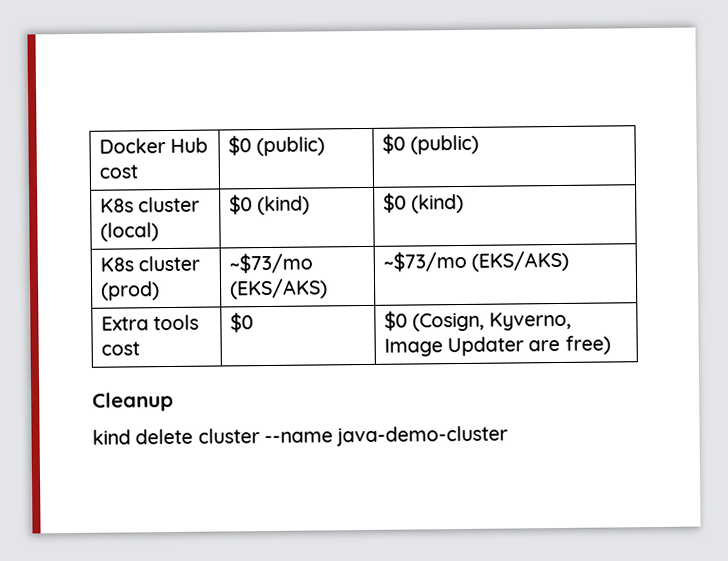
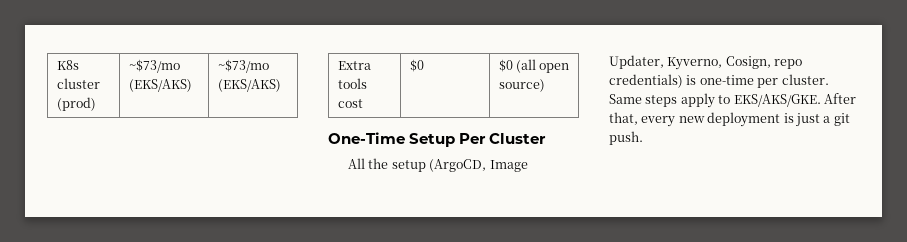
- Docker Hub cost | $0 (public) | $0 (public)
- K8s cluster (local) | $0 (kind) | $0 (kind)
- Extra tools cost | $0 | $0 (Cosign, Kyverno, Image Updater are free)
- Cleanup
- kind delete cluster --name java-demo-cluster
+ Extra tools cost | $0 | $0 (all open source)
+ One-Time Setup Per Cluster
+ All the setup (ArgoCD, Image Updater, Kyverno, Cosign, repo credentials) is one-time per cluster. Same steps apply to EKS/AKS/GKE. After that, every new deployment is just a git push.

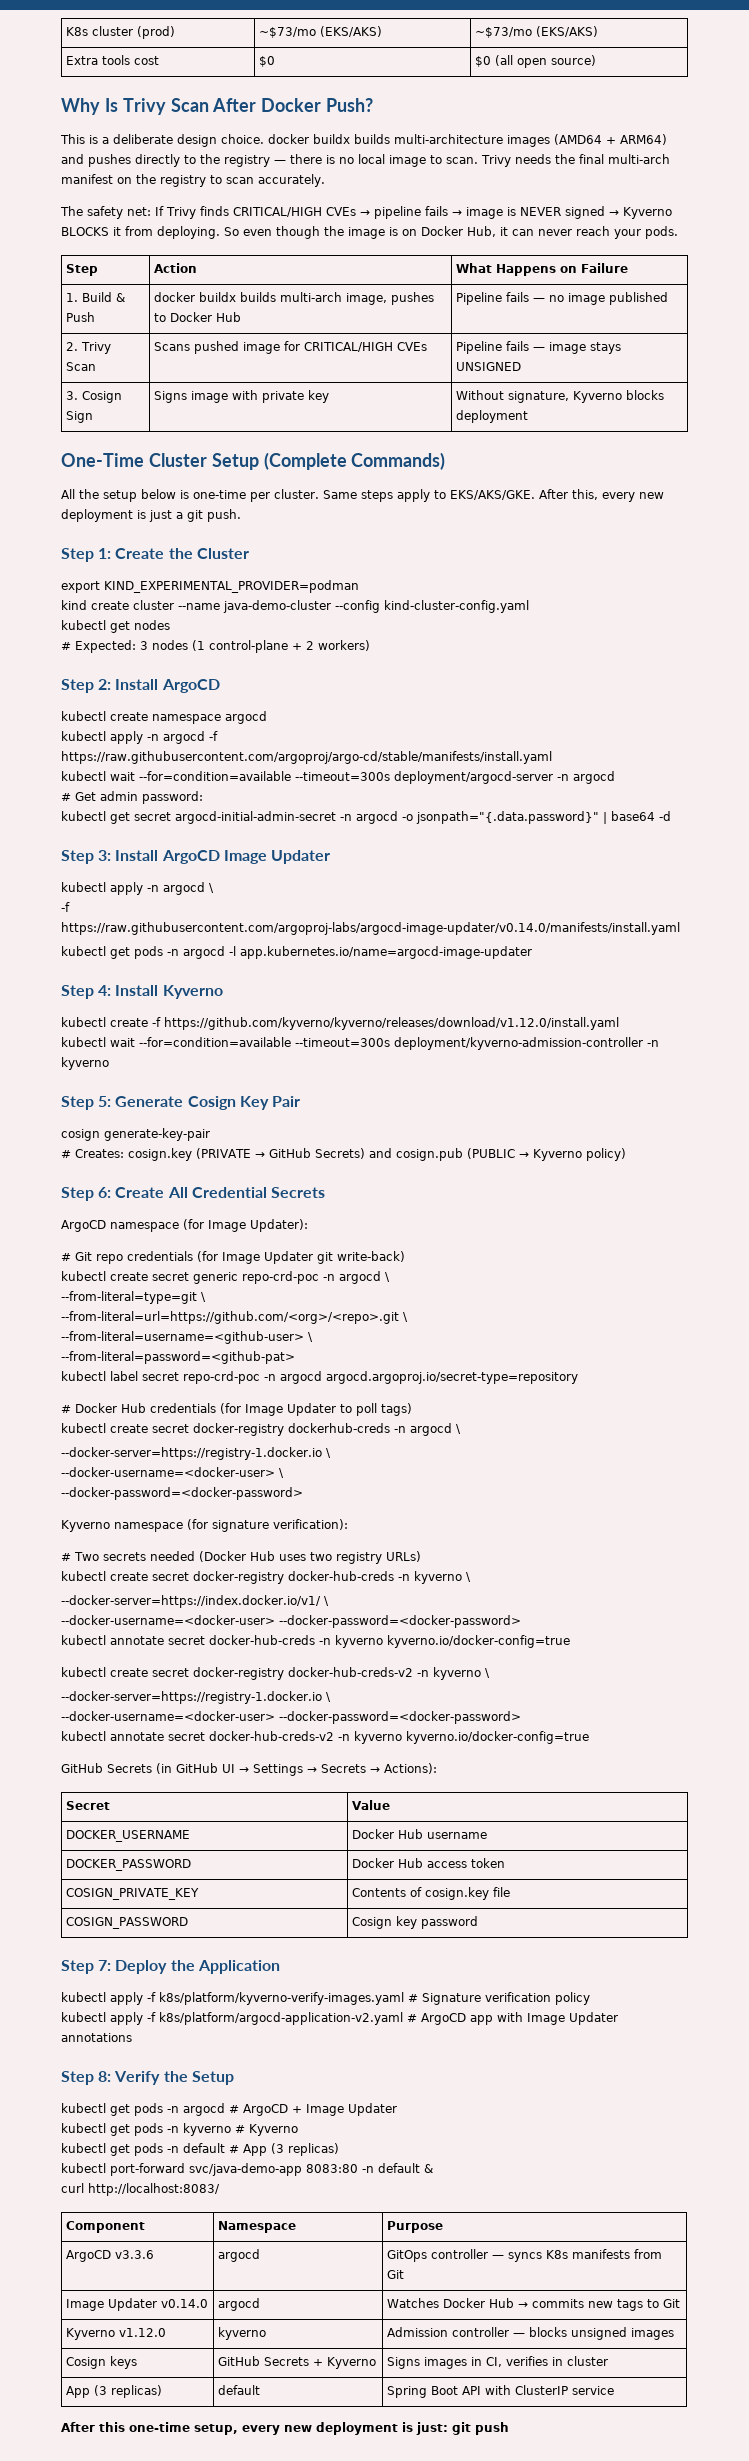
- One-Time Setup Per Cluster
- All the setup (ArgoCD, Image Updater, Kyverno, Cosign, repo credentials) is one-time per cluster.
+ Why Is Trivy Scan After Docker Push?
+ This is a deliberate design choice. docker buildx builds multi-architecture images (AMD64 + ARM64) and pushes directly to the registry — there is no local image to scan. Trivy needs the final multi-arch manifest on the registry to scan accurately.
+ The safety net: If Trivy finds CRITICAL/HIGH CVEs → pipeline fails → image is NEVER signed → Kyverno BLOCKS it from deploying. So even though the image is on Docker Hub, it can never reach your pods.
+ Step | Action | What Happens on Failure
+ 1. Build & Push | docker buildx builds multi-arch image, pushes to Docker Hub | Pipeline fails — no image published
+ 2. Trivy Scan | Scans pushed image for CRITICAL/HIGH CVEs | Pipeline fails — image stays UNSIGNED
+ 3. Cosign Sign | Signs image with private key | Without signature, Kyverno blocks deployment
+ One-Time Cluster Setup (Complete Commands)
+ All the setup below is one-time per cluster.
- After that, every new deployment is just a git push.
+ After this, every new deployment is just a git push.
+ Step 1: Create the Cluster
+ export KIND_EXPERIMENTAL_PROVIDER=podman
+ kind create cluster --name java-demo-cluster --config kind-cluster-config.yaml
+ kubectl get nodes
+ # Expected: 3 nodes (1 control-plane + 2 workers)
+ Step 2: Install ArgoCD
+ kubectl create namespace argocd
+ kubectl apply -n argocd -f https://raw.githubusercontent.com/argoproj/argo-cd/stable/manifests/install.yaml
+ kubectl wait --for=condition=available --timeout=300s deployment/argocd-server -n argocd
+ # Get admin password:
+ kubectl get secret argocd-initial-admin-secret -n argocd -o jsonpath="{.data.password}" | base64 -d
+ Step 3: Install ArgoCD Image Updater
+ kubectl apply -n argocd \
+ -f https://raw.githubusercontent.com/argoproj-labs/argocd-image-updater/v0.14.0/manifests/install.yaml
+ kubectl get pods -n argocd -l app.kubernetes.io/name=argocd-image-updater
+ Step 4: Install Kyverno
+ kubectl create -f https://github.com/kyverno/kyverno/releases/download/v1.12.0/install.yaml
+ kubectl wait --for=condition=available --timeout=300s deployment/kyverno-admission-controller -n kyverno
+ Step 5: Generate Cosign Key Pair
+ cosign generate-key-pair
+ # Creates: cosign.key (PRIVATE → GitHub Secrets) and cosign.pub (PUBLIC → Kyverno policy)
+ Step 6: Create All Credential Secrets
+ ArgoCD namespace (for Image Updater):
+ # Git repo credentials (for Image Updater git write-back)
+ kubectl create secret generic repo-crd-poc -n argocd \
+ --from-literal=type=git \
+ --from-literal=url=https://github.com/<org>/<repo>.git \
+ --from-literal=username=<github-user> \
+ --from-literal=password=<github-pat>
+ kubectl label secret repo-crd-poc -n argocd argocd.argoproj.io/secret-type=repository
+ # Docker Hub credentials (for Image Updater to poll tags)
+ kubectl create secret docker-registry dockerhub-creds -n argocd \
+ --docker-server=https://registry-1.docker.io \
+ --docker-username=<docker-user> \
+ --docker-password=<docker-password>
+ Kyverno namespace (for signature verification):
+ # Two secrets needed (Docker Hub uses two registry URLs)
+ kubectl create secret docker-registry docker-hub-creds -n kyverno \
+ --docker-server=https://index.docker.io/v1/ \
+ --docker-username=<docker-user> --docker-password=<docker-password>
+ kubectl annotate secret docker-hub-creds -n kyverno kyverno.io/docker-config=true
+ kubectl create secret docker-registry docker-hub-creds-v2 -n kyverno \
+ --docker-server=https://registry-1.docker.io \
+ --docker-username=<docker-user> --docker-password=<docker-password>
+ kubectl annotate secret docker-hub-creds-v2 -n kyverno kyverno.io/docker-config=true
+ GitHub Secrets (in GitHub UI → Settings → Secrets → Actions):
+ Secret | Value
+ DOCKER_USERNAME | Docker Hub username
+ DOCKER_PASSWORD | Docker Hub access token
+ COSIGN_PRIVATE_KEY | Contents of cosign.key file
+ COSIGN_PASSWORD | Cosign key password
+ Step 7: Deploy the Application
+ kubectl apply -f k8s/platform/kyverno-verify-images.yaml # Signature verification policy
+ kubectl apply -f k8s/platform/argocd-application-v2.yaml # ArgoCD app with Image Updater annotations
+ Step 8: Verify the Setup
+ kubectl get pods -n argocd # ArgoCD + Image Updater
+ kubectl get pods -n kyverno # Kyverno
+ kubectl get pods -n default # App (3 replicas)
+ kubectl port-forward svc/java-demo-app 8083:80 -n default &
+ curl http://localhost:8083/
+ Component | Namespace | Purpose
+ ArgoCD v3.3.6 | argocd | GitOps controller — syncs K8s manifests from Git
+ Image Updater v0.14.0 | argocd | Watches Docker Hub → commits new tags to Git
+ Kyverno v1.12.0 | kyverno | Admission controller — blocks unsigned images
+ Cosign keys | GitHub Secrets + Kyverno | Signs images in CI, verifies in cluster
+ App (3 replicas) | default | Spring Boot API with ClusterIP service
+ After this one-time setup, every new deployment is just: git push

